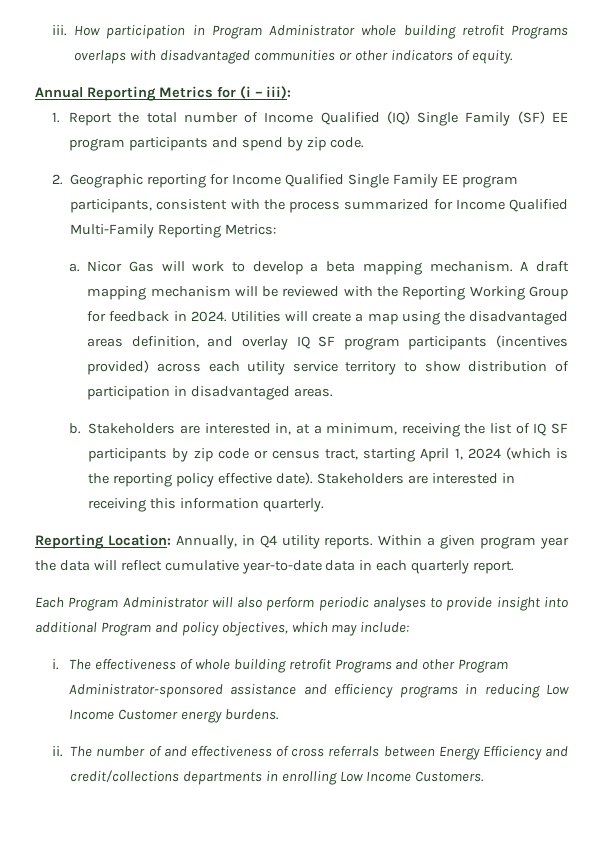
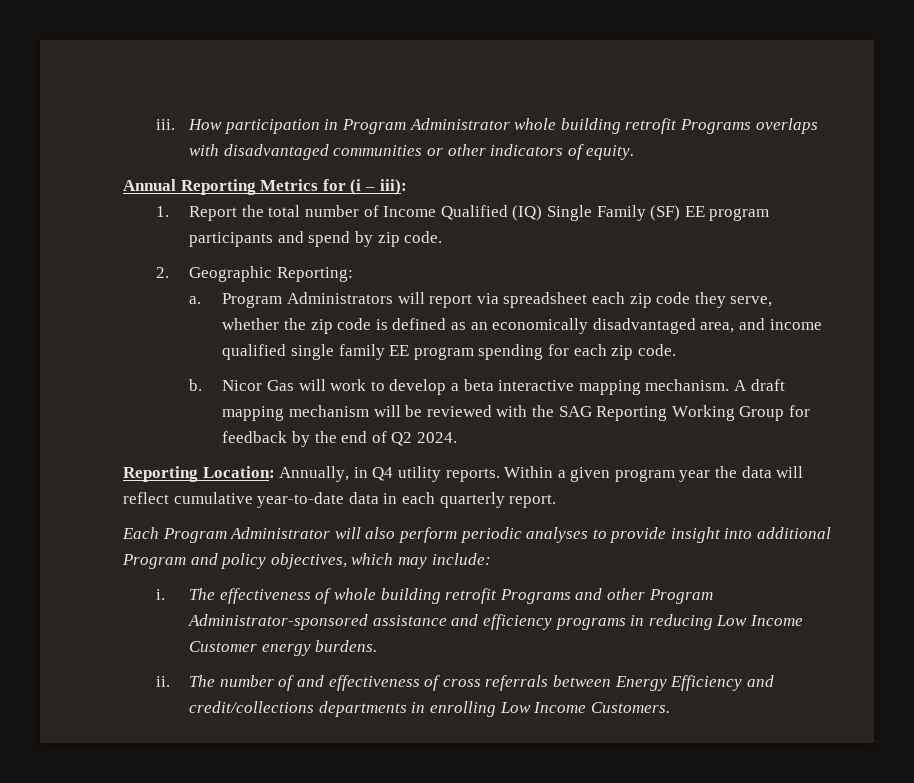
- 2. Geographic reporting for Income Qualified Single Family EE program participants, consistent with the process summarized for Income Qualified Multi-Family Reporting Metrics:
- a.
+ 2. Geographic Reporting:
+ a. Program Administrators will report via spreadsheet each zip code they serve, whether the zip code is defined as an economically disadvantaged area, and income qualified single family EE program spending for each zip code.
+ b.
- Nicor Gas will work to develop a beta mapping mechanism.
+ Nicor Gas will work to develop a beta interactive mapping mechanism.
- A draft mapping mechanism will be reviewed with the Reporting Working Group for feedback in 2024. Utilities will create a map using the disadvantaged areas definition, and overlay IQ SF program participants (incentives provided) across each utility service territory to show distribution of participation in disadvantaged areas.
- b. Stakeholders are interested in, at a minimum, receiving the list of IQ SF participants by zip code or census tract, starting April 1, 2024 (which is the reporting policy effective date). Stakeholders are interested in receiving this information quarterly.
+ A draft mapping mechanism will be reviewed with the SAG Reporting Working Group for feedback by the end of Q2 2024.

